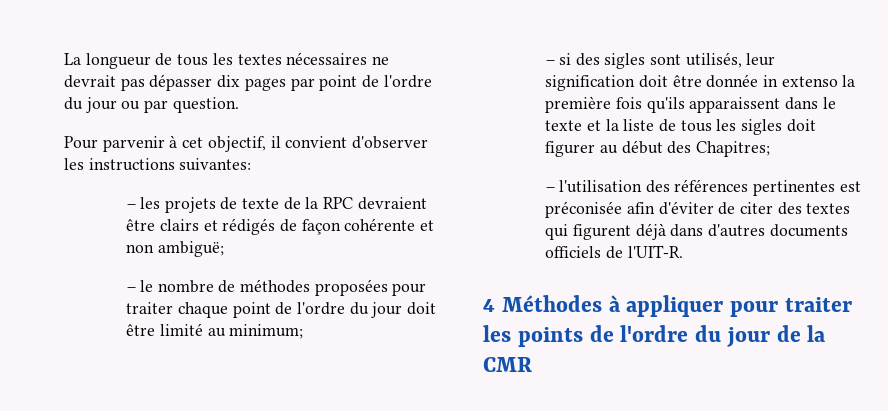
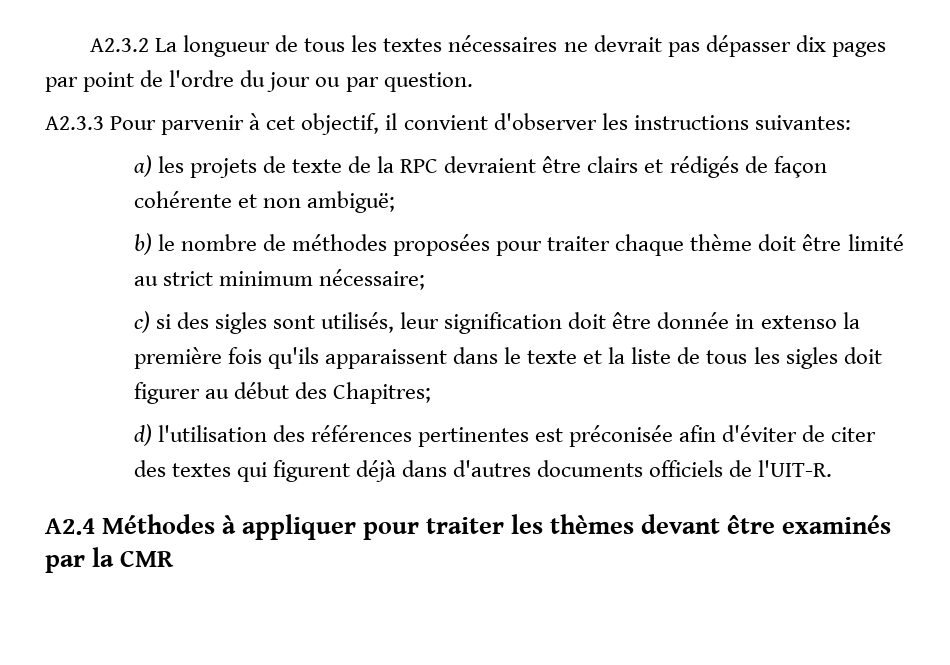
- La longueur de tous les textes nécessaires ne devrait pas dépasser dix pages par point de l'ordre du jour ou par question.
+ A2.3.2 La longueur de tous les textes nécessaires ne devrait pas dépasser dix pages par point de l'ordre du jour ou par question.
- Pour parvenir à cet objectif, il convient d'observer les instructions suivantes:
+ A2.3.3 Pour parvenir à cet objectif, il convient d'observer les instructions suivantes:
- – les projets de texte de la RPC devraient être clairs et rédigés de façon cohérente et non ambiguë;
+ a) les projets de texte de la RPC devraient être clairs et rédigés de façon cohérente et non ambiguë;
- – le nombre de méthodes proposées pour traiter chaque point de l'ordre du jour doit être limité au minimum;
- – si des sigles sont utilisés, leur signification doit être donnée in extenso la première fois qu'ils apparaissent dans le texte et la liste de tous les sigles doit figurer au début des Chapitres;
+ b) le nombre de méthodes proposées pour traiter chaque thème doit être limité au strict minimum nécessaire;
+ c) si des sigles sont utilisés, leur signification doit être donnée in extenso la première fois qu'ils apparaissent dans le texte et la liste de tous les sigles doit figurer au début des Chapitres;
- – l'utilisation des références pertinentes est préconisée afin d'éviter de citer des textes qui figurent déjà dans d'autres documents officiels de l'UIT-R.
+ d) l'utilisation des références pertinentes est préconisée afin d'éviter de citer des textes qui figurent déjà dans d'autres documents officiels de l'UIT-R.
- 4 Méthodes à appliquer pour traiter les points de l'ordre du jour de la CMR
+ A2.4 Méthodes à appliquer pour traiter les thèmes devant être examinés par la CMR

